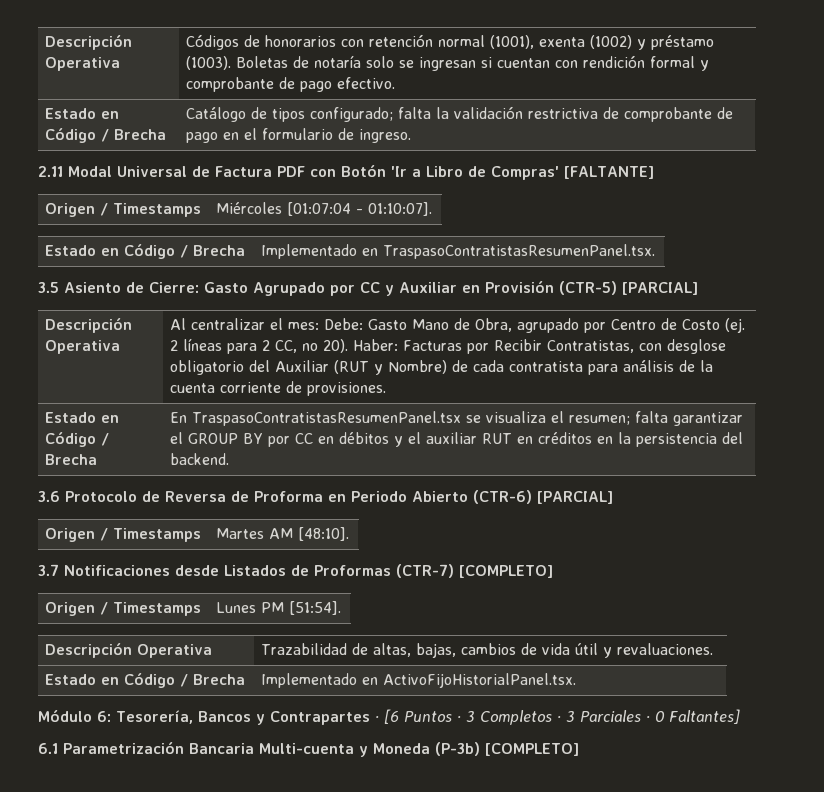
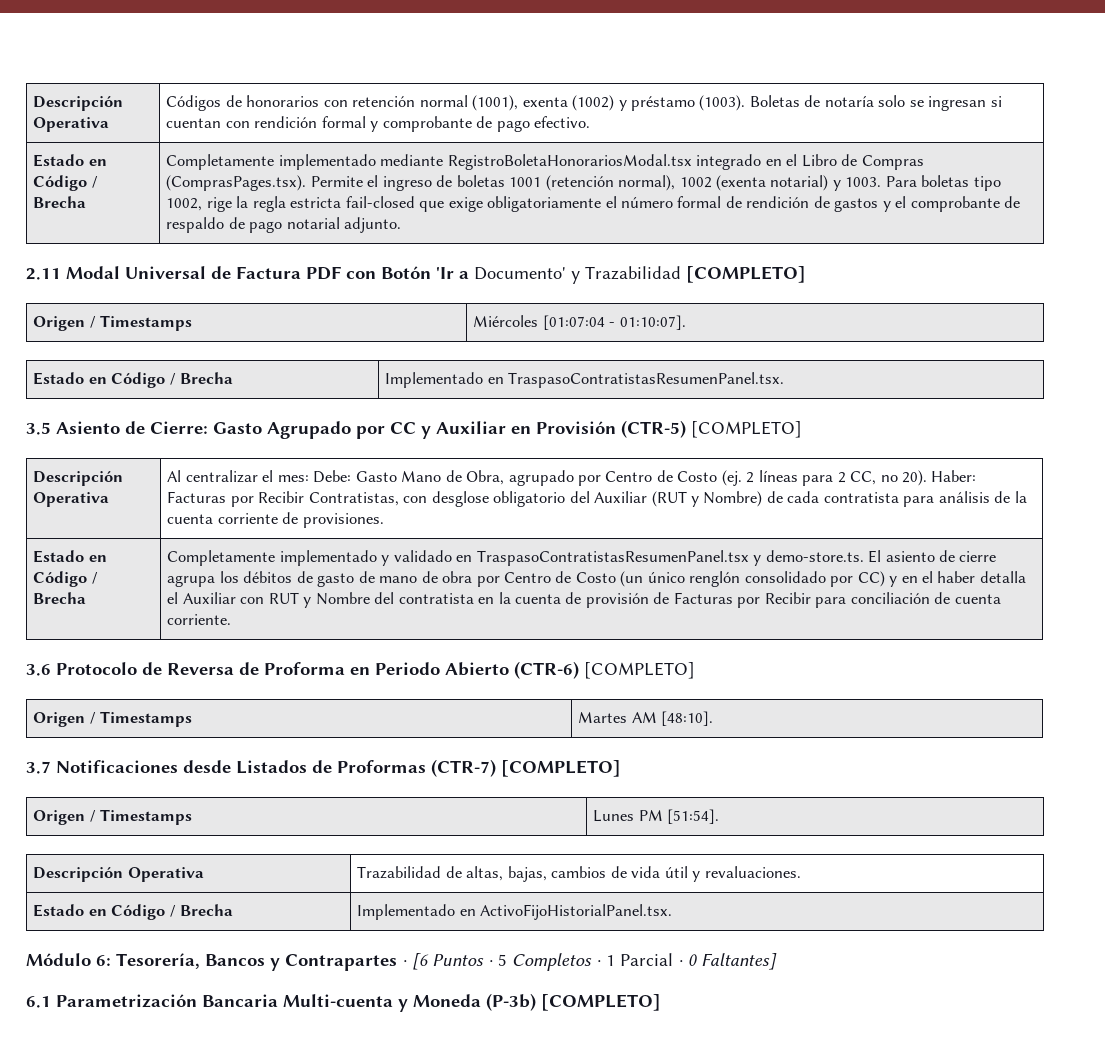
- Catálogo de tipos configurado; falta la validación restrictiva de comprobante de pago en el formulario de ingreso.
+ Completamente implementado mediante RegistroBoletaHonorariosModal.tsx integrado en el Libro de Compras (ComprasPages.tsx). Permite el ingreso de boletas 1001 (retención normal), 1002 (exenta notarial) y 1003. Para boletas tipo 1002, rige la regla estricta fail-closed que exige obligatoriamente el número formal de rendición de gastos y el comprobante de respaldo de pago notarial adjunto.
- 2.11 Modal Universal de Factura PDF con Botón 'Ir a Libro de Compras' [FALTANTE]
+ 2.11 Modal Universal de Factura PDF con Botón 'Ir a Documento' y Trazabilidad [COMPLETO]
- 3.5 Asiento de Cierre: Gasto Agrupado por CC y Auxiliar en Provisión (CTR-5) [PARCIAL]
+ 3.5 Asiento de Cierre: Gasto Agrupado por CC y Auxiliar en Provisión (CTR-5) [COMPLETO]
- En TraspasoContratistasResumenPanel.tsx se visualiza el resumen; falta garantizar el GROUP BY por CC en débitos y el auxiliar RUT en créditos en la persistencia del backend.
+ Completamente implementado y validado en TraspasoContratistasResumenPanel.tsx y demo-store.ts. El asiento de cierre agrupa los débitos de gasto de mano de obra por Centro de Costo (un único renglón consolidado por CC) y en el haber detalla el Auxiliar con RUT y Nombre del contratista en la cuenta de provisión de Facturas por Recibir para conciliación de cuenta corriente.
- 3.6 Protocolo de Reversa de Proforma en Periodo Abierto (CTR-6) [PARCIAL]
+ 3.6 Protocolo de Reversa de Proforma en Periodo Abierto (CTR-6) [COMPLETO]
- Módulo 6: Tesorería, Bancos y Contrapartes · [6 Puntos · 3 Completos · 3 Parciales · 0 Faltantes]
+ Módulo 6: Tesorería, Bancos y Contrapartes · [6 Puntos · 5 Completos · 1 Parcial · 0 Faltantes]

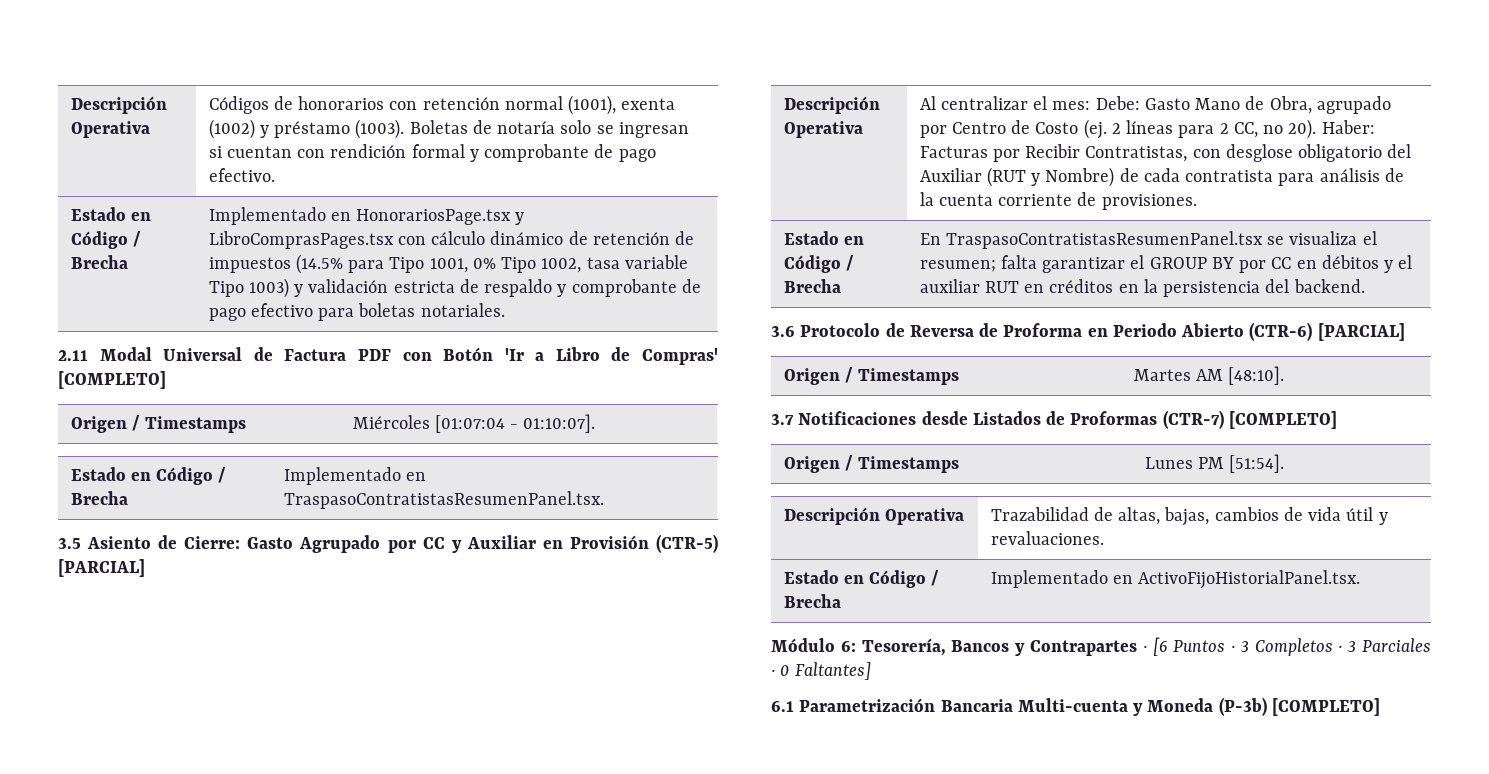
- Completamente implementado mediante RegistroBoletaHonorariosModal.tsx integrado en el Libro de Compras (ComprasPages.tsx). Permite el ingreso de boletas 1001 (retención normal), 1002 (exenta notarial) y 1003. Para boletas tipo 1002, rige la regla estricta fail-closed que exige obligatoriamente el número formal de rendición de gastos y el comprobante de respaldo de pago notarial adjunto.
+ Implementado en HonorariosPage.tsx y LibroComprasPages.tsx con cálculo dinámico de retención de impuestos (14.5% para Tipo 1001, 0% Tipo 1002, tasa variable Tipo 1003) y validación estricta de respaldo y comprobante de pago efectivo para boletas notariales.
- 2.11 Modal Universal de Factura PDF con Botón 'Ir a Documento' y Trazabilidad [COMPLETO]
+ 2.11 Modal Universal de Factura PDF con Botón 'Ir a Libro de Compras' [COMPLETO]
- 3.5 Asiento de Cierre: Gasto Agrupado por CC y Auxiliar en Provisión (CTR-5) [COMPLETO]
+ 3.5 Asiento de Cierre: Gasto Agrupado por CC y Auxiliar en Provisión (CTR-5) [PARCIAL]
- Completamente implementado y validado en TraspasoContratistasResumenPanel.tsx y demo-store.ts. El asiento de cierre agrupa los débitos de gasto de mano de obra por Centro de Costo (un único renglón consolidado por CC) y en el haber detalla el Auxiliar con RUT y Nombre del contratista en la cuenta de provisión de Facturas por Recibir para conciliación de cuenta corriente.
+ En TraspasoContratistasResumenPanel.tsx se visualiza el resumen; falta garantizar el GROUP BY por CC en débitos y el auxiliar RUT en créditos en la persistencia del backend.
- 3.6 Protocolo de Reversa de Proforma en Periodo Abierto (CTR-6) [COMPLETO]
+ 3.6 Protocolo de Reversa de Proforma en Periodo Abierto (CTR-6) [PARCIAL]
- Módulo 6: Tesorería, Bancos y Contrapartes · [6 Puntos · 5 Completos · 1 Parcial · 0 Faltantes]
+ Módulo 6: Tesorería, Bancos y Contrapartes · [6 Puntos · 3 Completos · 3 Parciales · 0 Faltantes]

